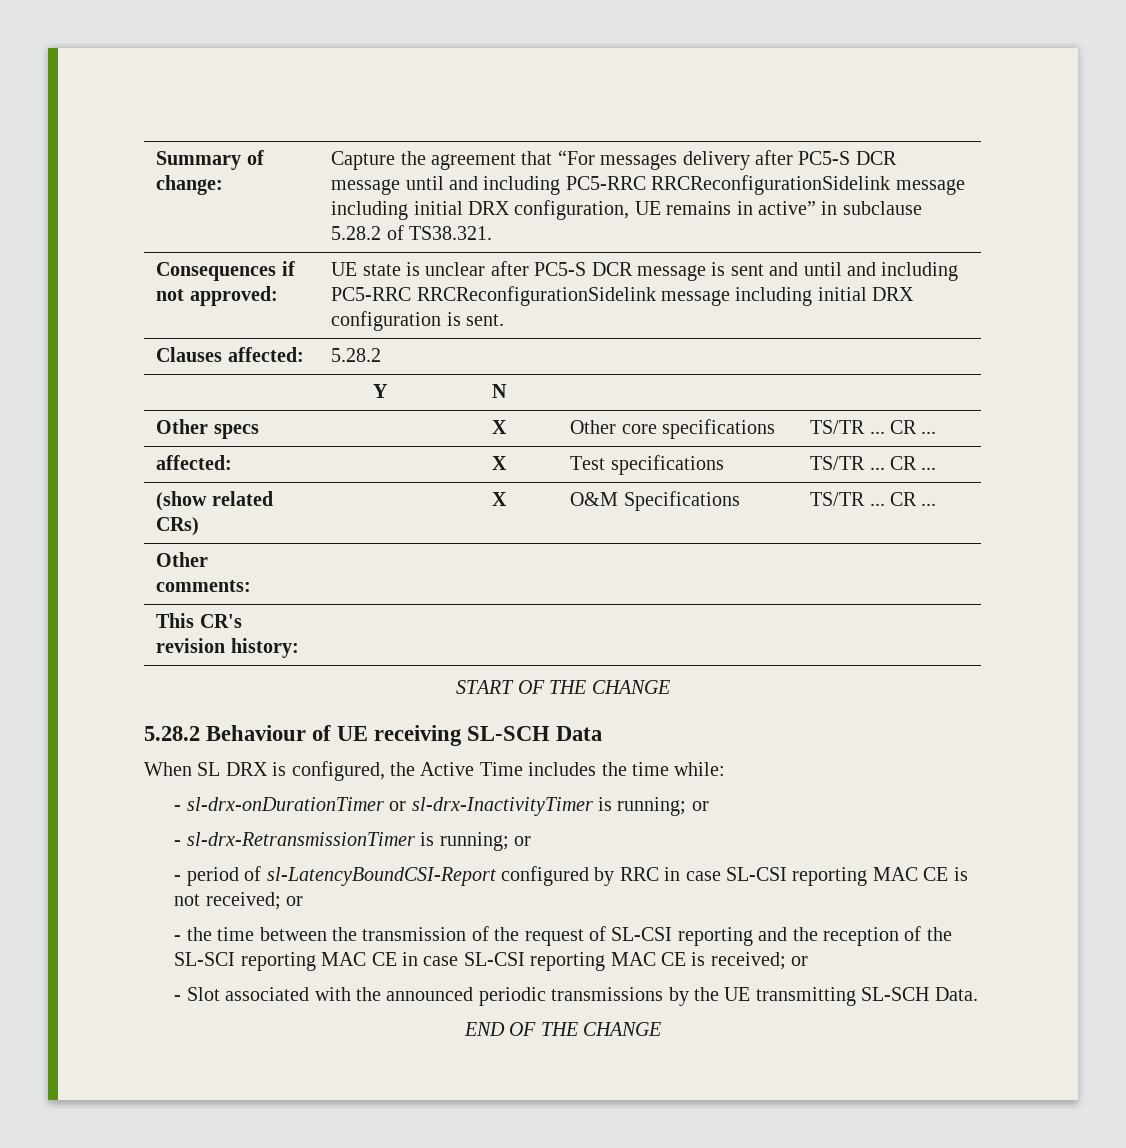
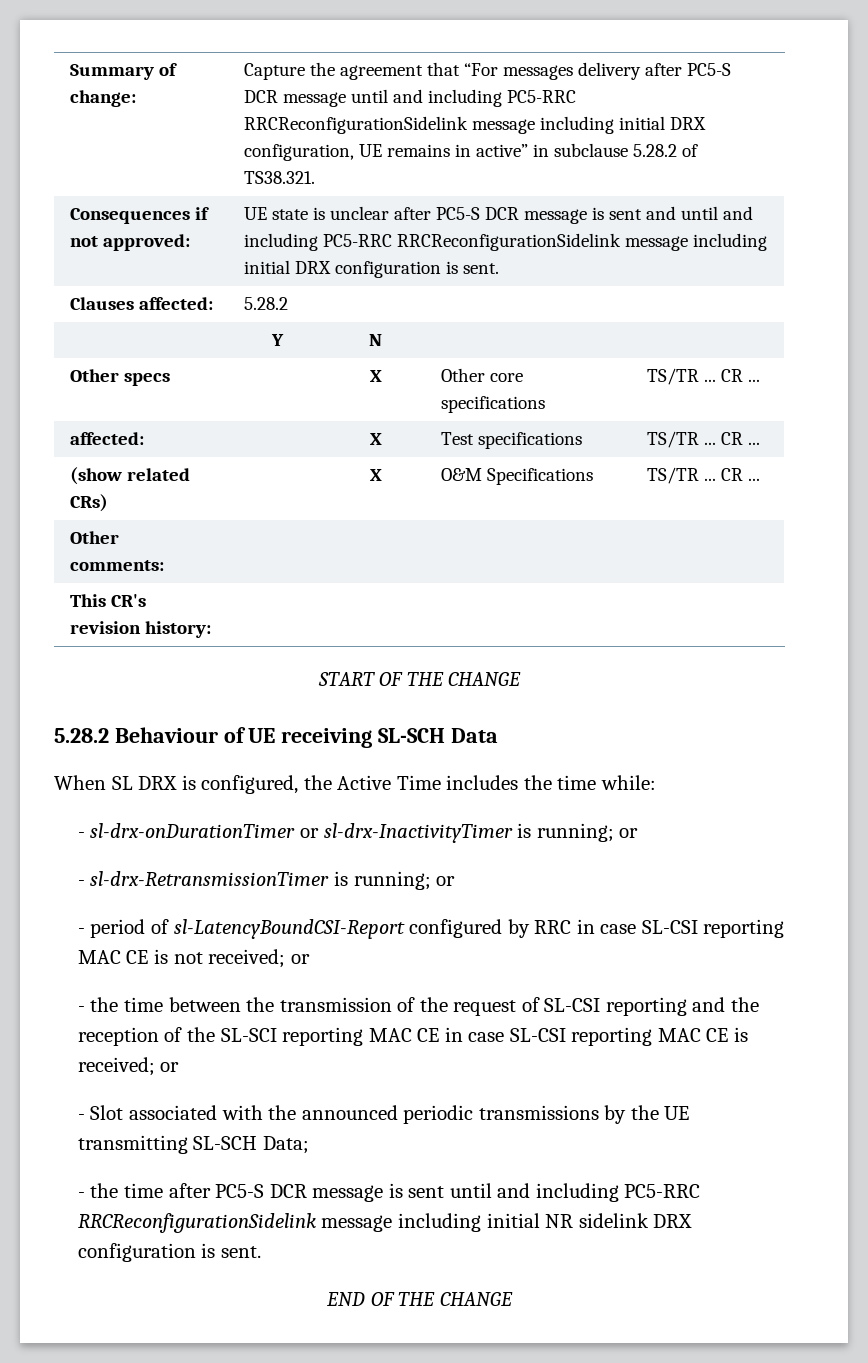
- - Slot associated with the announced periodic transmissions by the UE transmitting SL-SCH Data.
+ - Slot associated with the announced periodic transmissions by the UE transmitting SL-SCH Data;
+ - the time after PC5-S DCR message is sent until and including PC5-RRC RRCReconfigurationSidelink message including initial NR sidelink DRX configuration is sent.

